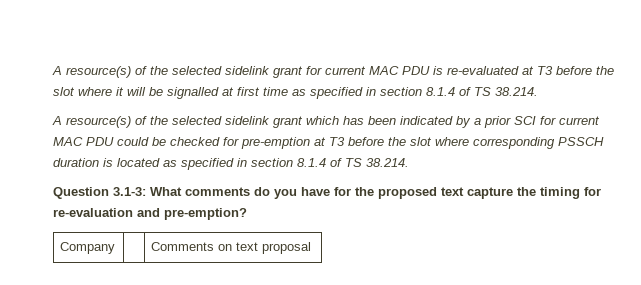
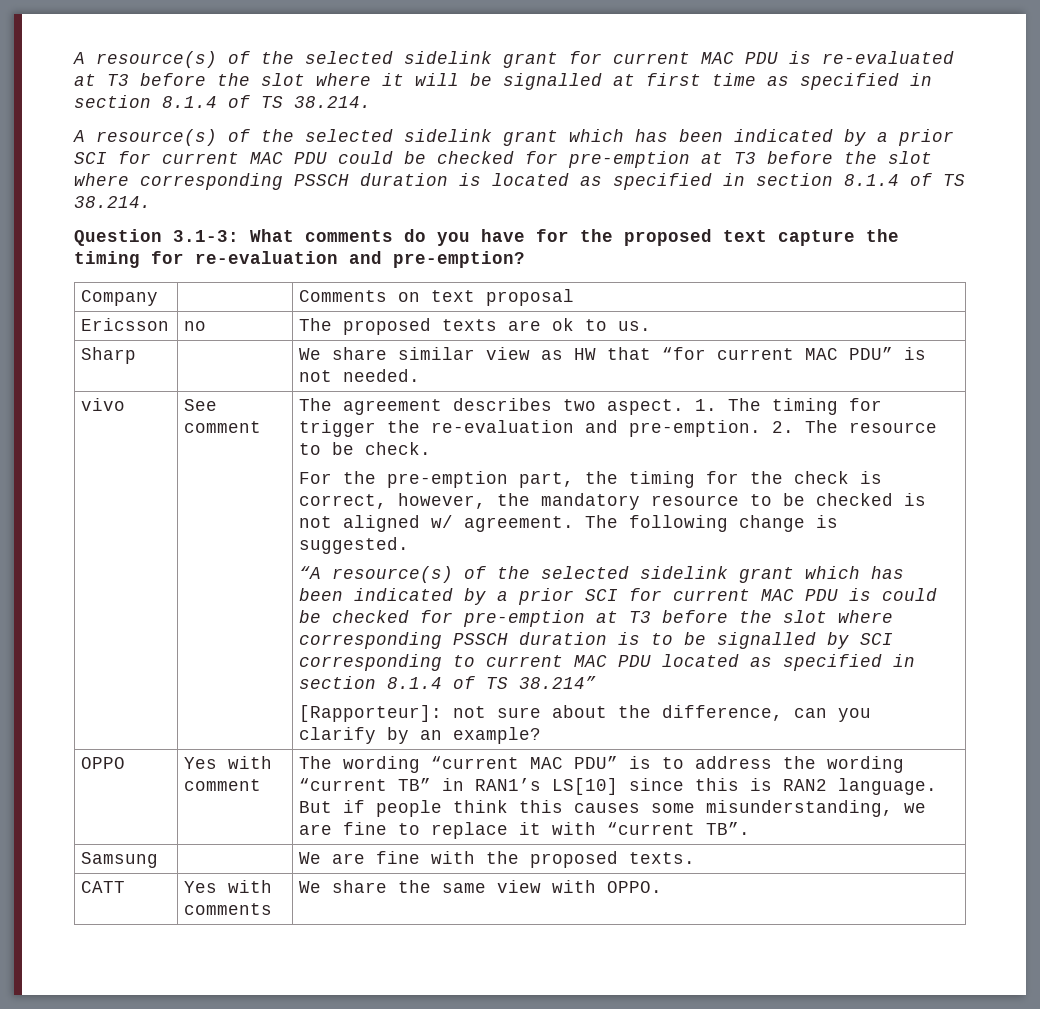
+ Ericsson | no | The proposed texts are ok to us.
+ Sharp | | We share similar view as HW that “for current MAC PDU” is not needed.
+ vivo | See comment | The agreement describes two aspect. 1. The timing for trigger the re-evaluation and pre-emption. 2. The resource to be check.
+ For the pre-emption part, the timing for the check is correct, however, the mandatory resource to be checked is not aligned w/ agreement. The following change is suggested.
+ “A resource(s) of the selected sidelink grant which has been indicated by a prior SCI for current MAC PDU is could be checked for pre-emption at T3 before the slot where corresponding PSSCH duration is to be signalled by SCI corresponding to current MAC PDU located as specified in section 8.1.4 of TS 38.214”
+ [Rapporteur]: not sure about the difference, can you clarify by an example?
+ OPPO | Yes with comment | The wording “current MAC PDU” is to address the wording “current TB” in RAN1’s LS[10] since this is RAN2 language. But if people think this causes some misunderstanding, we are fine to replace it with “current TB”.
+ Samsung | | We are fine with the proposed texts.
+ CATT | Yes with comments | We share the same view with OPPO.

